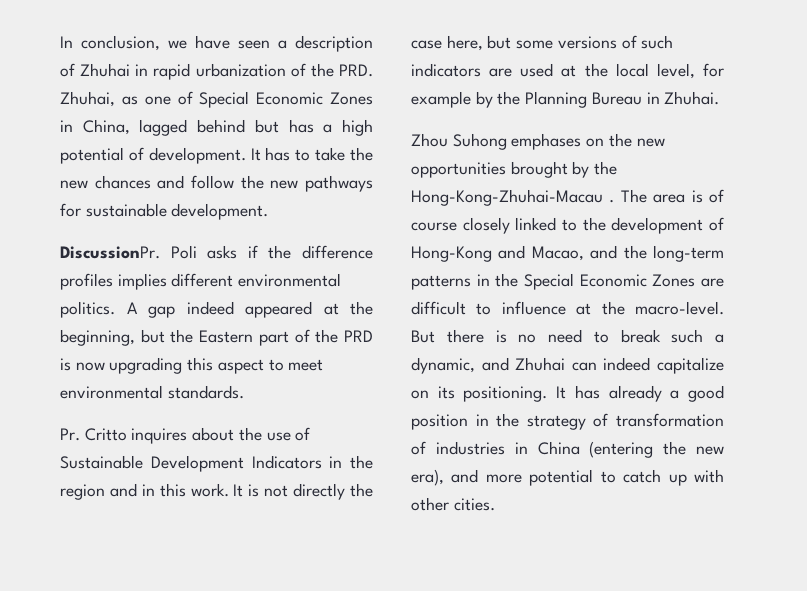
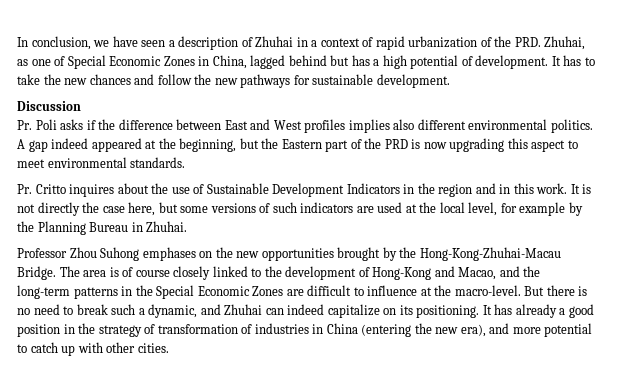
- In conclusion, we have seen a description of Zhuhai in rapid urbanization of the PRD. Zhuhai, as one of Special Economic Zones in China, lagged behind but has a high potential of development.
+ In conclusion, we have seen a description of Zhuhai in a context of rapid urbanization of the PRD. Zhuhai, as one of Special Economic Zones in China, lagged behind but has a high potential of development.
- DiscussionPr. Poli asks if the difference profiles implies different environmental politics.
+ Discussion
+ Pr. Poli asks if the difference between East and West profiles implies also different environmental politics.
- Zhou Suhong emphases on the new opportunities brought by the Hong-Kong-Zhuhai-Macau .
+ Professor Zhou Suhong emphases on the new opportunities brought by the Hong-Kong-Zhuhai-Macau Bridge.

